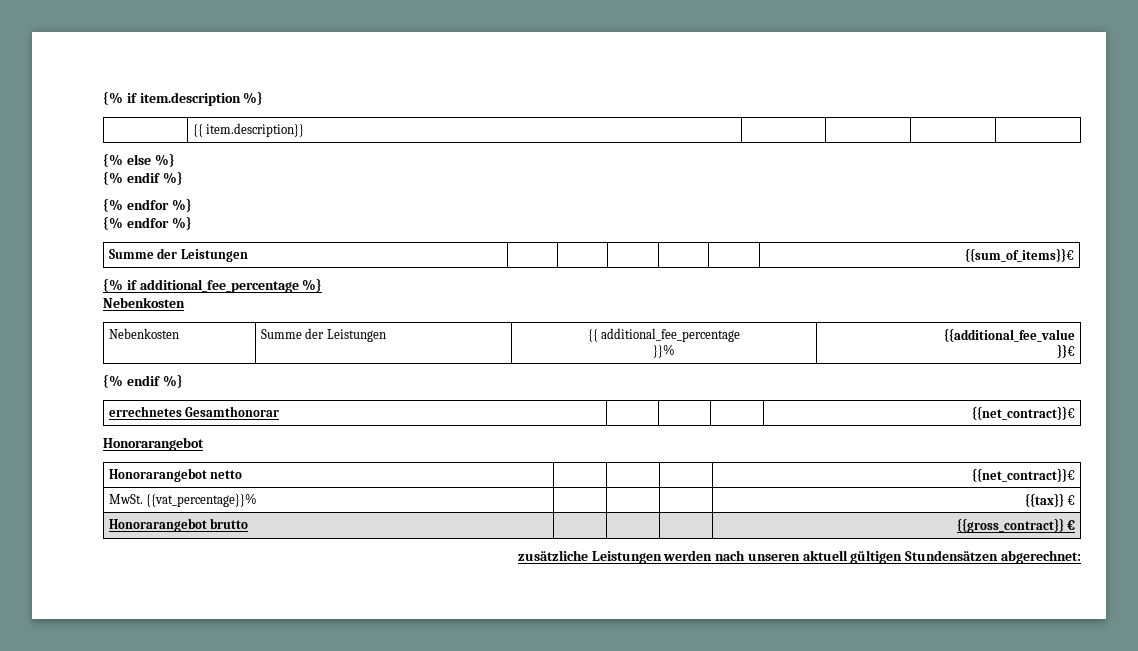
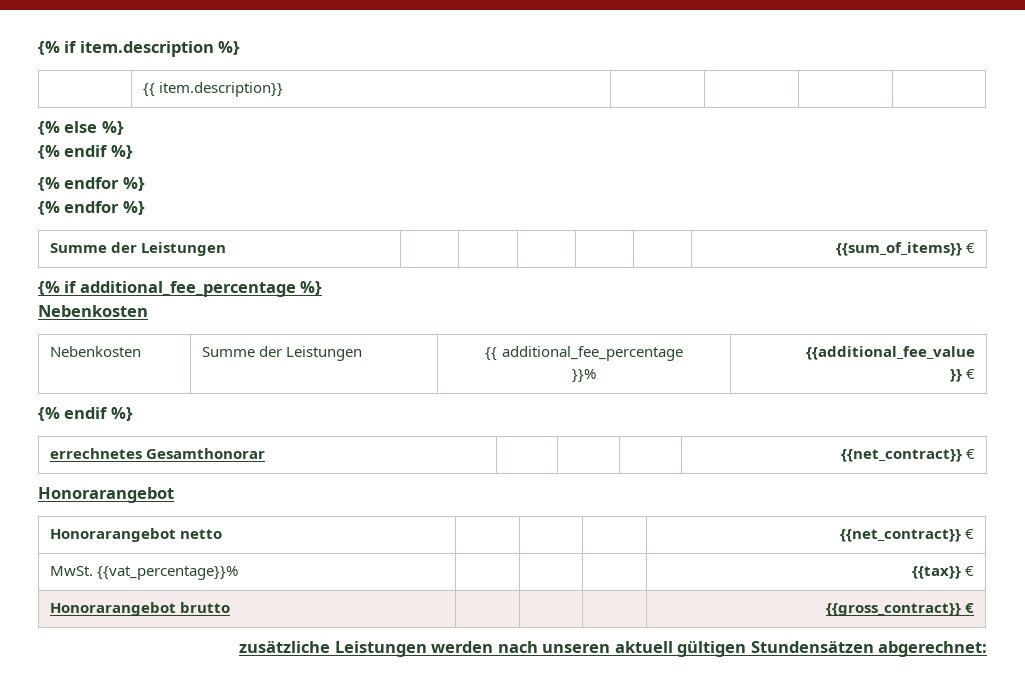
- Summe der Leistungen | | | | | | {{sum_of_items}}€
+ Summe der Leistungen | | | | | | {{sum_of_items}} €
  Nebenkosten | Summe der Leistungen | {{ additional_fee_percentage
  }}% | {{additional_fee_value
- }}€
+ }} €
- errechnetes Gesamthonorar | | | | {{net_contract}}€
+ errechnetes Gesamthonorar | | | | {{net_contract}} €
- Honorarangebot netto | | | | {{net_contract}}€
+ Honorarangebot netto | | | | {{net_contract}} €

